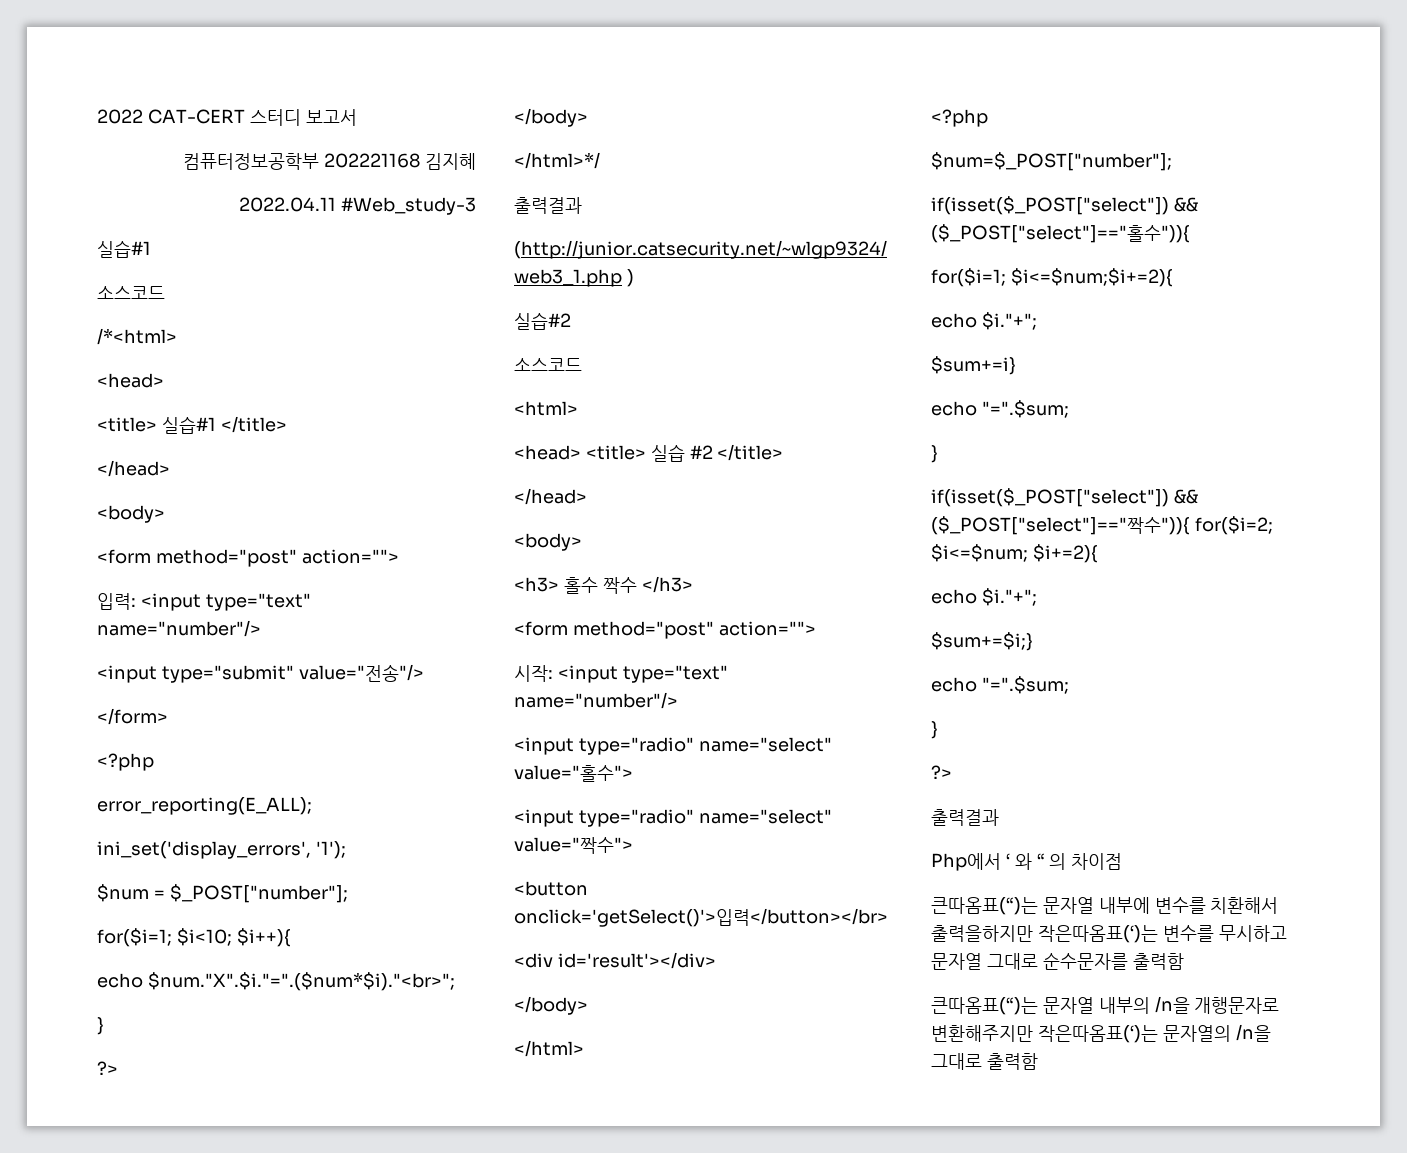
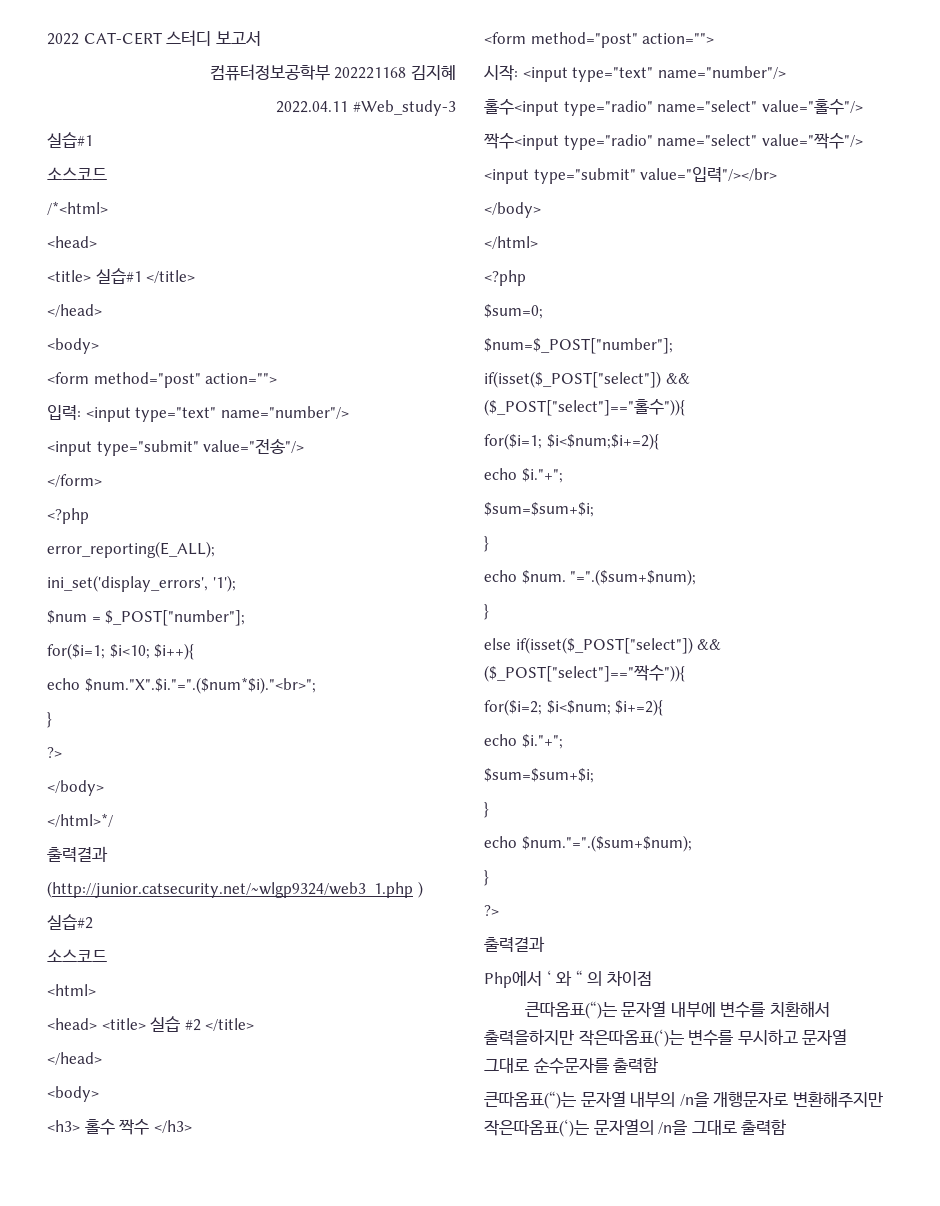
- <input type="radio" name="select" value="홀수">
- <input type="radio" name="select" value="짝수">
- <button onclick='getSelect()'>입력</button></br>
- <div id='result'></div>
+ 홀수<input type="radio" name="select" value="홀수"/>
+ 짝수<input type="radio" name="select" value="짝수"/>
+ <input type="submit" value="입력"/></br>
+ $sum=0;
- for($i=1; $i<=$num;$i+=2){
+ for($i=1; $i<$num;$i+=2){
  echo $i."+";
- $sum+=i}
- echo "=".$sum;
+ $sum=$sum+$i;
  }
- if(isset($_POST["select"]) && ($_POST["select"]=="짝수")){ for($i=2; $i<=$num; $i+=2){
+ echo $num. "=".($sum+$num);
+ }
+ else if(isset($_POST["select"]) && ($_POST["select"]=="짝수")){
+ for($i=2; $i<$num; $i+=2){
  echo $i."+";
- $sum+=$i;}
- echo "=".$sum;
+ $sum=$sum+$i;
+ }
+ echo $num."=".($sum+$num);

